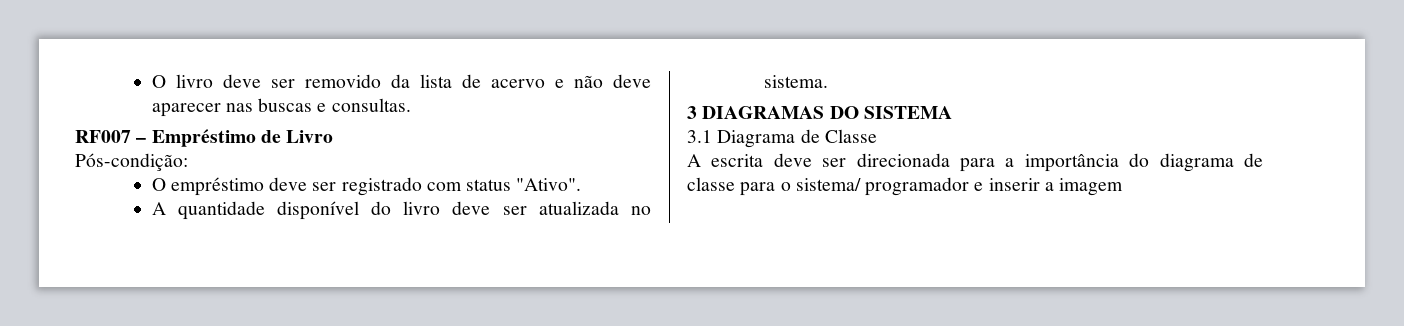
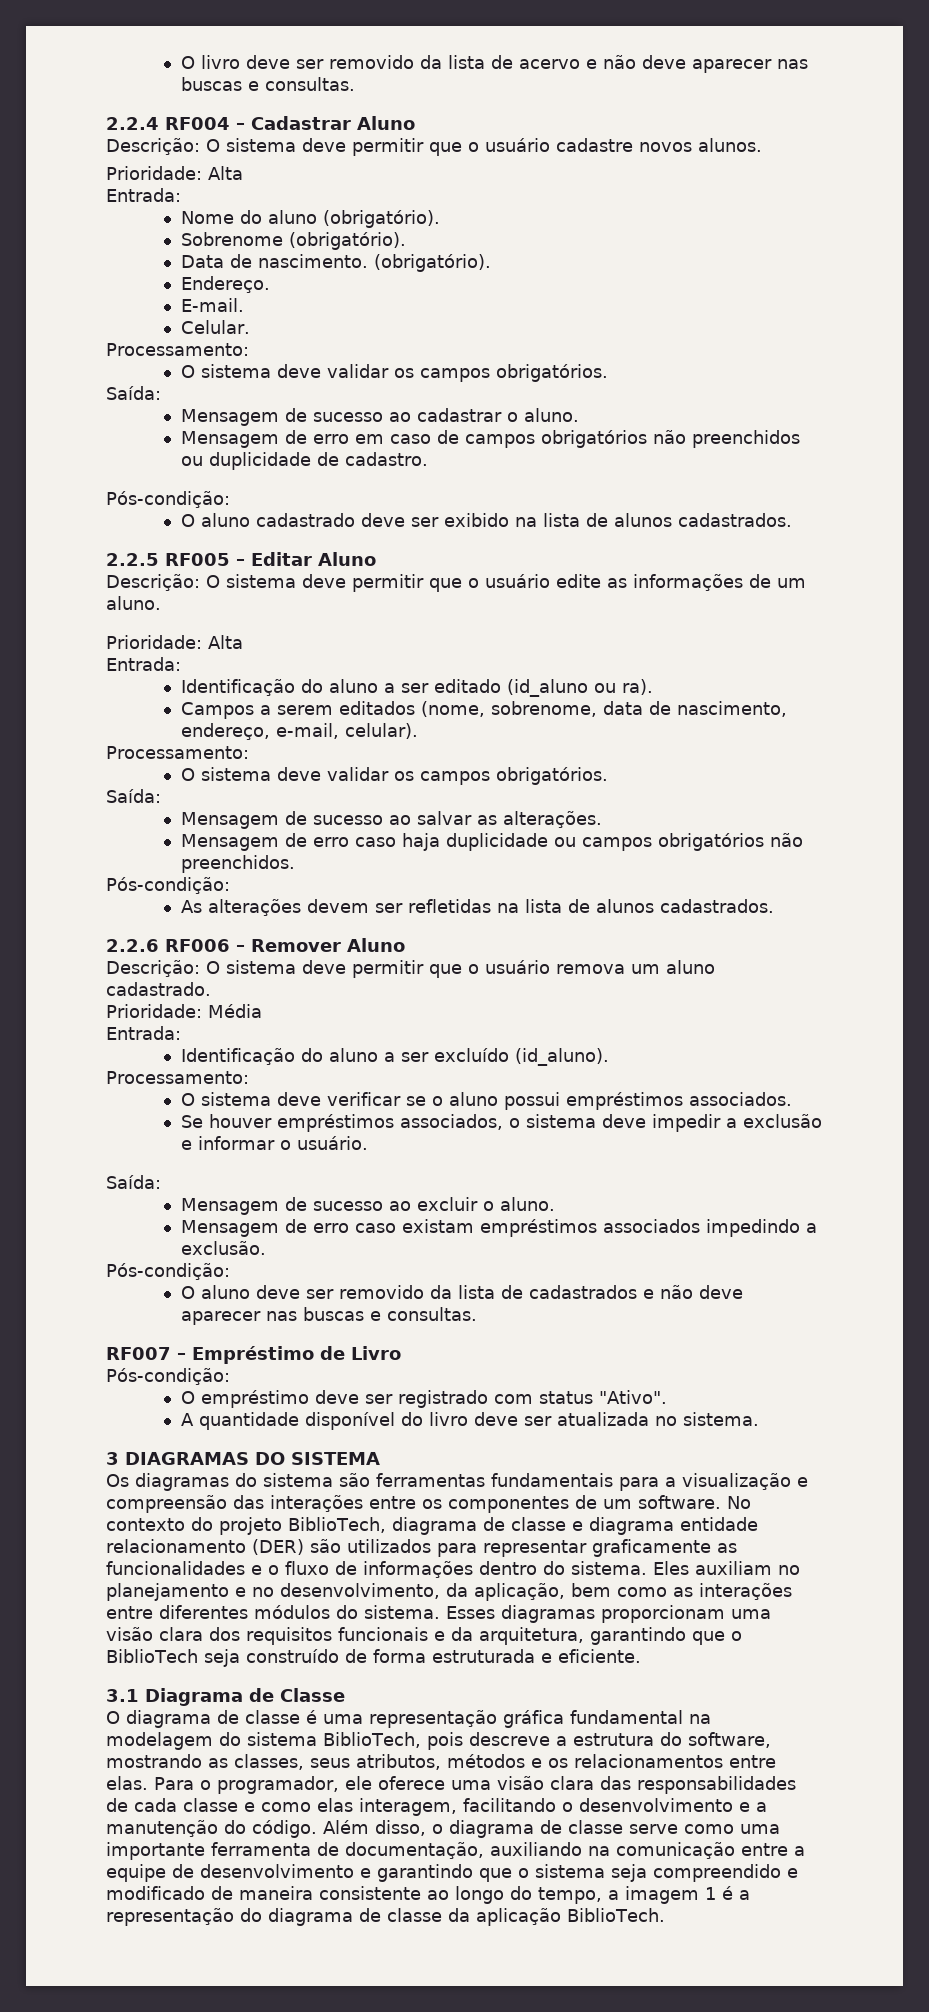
+ 2.2.4 RF004 – Cadastrar Aluno
+ Descrição: O sistema deve permitir que o usuário cadastre novos alunos.
+ Prioridade: Alta
+ Entrada:
+ Nome do aluno (obrigatório).
+ Sobrenome (obrigatório).
+ Data de nascimento. (obrigatório).
+ Endereço.
+ E-mail.
+ Celular.
+ Processamento:
+ O sistema deve validar os campos obrigatórios.
+ Saída:
+ Mensagem de sucesso ao cadastrar o aluno.
+ Mensagem de erro em caso de campos obrigatórios não preenchidos ou duplicidade de cadastro.
+ Pós-condição:
+ O aluno cadastrado deve ser exibido na lista de alunos cadastrados.
+ 2.2.5 RF005 – Editar Aluno
+ Descrição: O sistema deve permitir que o usuário edite as informações de um aluno.
+ Prioridade: Alta
+ Entrada:
+ Identificação do aluno a ser editado (id_aluno ou ra).
+ Campos a serem editados (nome, sobrenome, data de nascimento, endereço, e-mail, celular).
+ Processamento:
+ O sistema deve validar os campos obrigatórios.
+ Saída:
+ Mensagem de sucesso ao salvar as alterações.
+ Mensagem de erro caso haja duplicidade ou campos obrigatórios não preenchidos.
+ Pós-condição:
+ As alterações devem ser refletidas na lista de alunos cadastrados.
+ 2.2.6 RF006 – Remover Aluno
+ Descrição: O sistema deve permitir que o usuário remova um aluno cadastrado.
+ Prioridade: Média
+ Entrada:
+ Identificação do aluno a ser excluído (id_aluno).
+ Processamento:
+ O sistema deve verificar se o aluno possui empréstimos associados.
+ Se houver empréstimos associados, o sistema deve impedir a exclusão e informar o usuário.
+ Saída:
+ Mensagem de sucesso ao excluir o aluno.
+ Mensagem de erro caso existam empréstimos associados impedindo a exclusão.
+ Pós-condição:
+ O aluno deve ser removido da lista de cadastrados e não deve aparecer nas buscas e consultas.
+ Os diagramas do sistema são ferramentas fundamentais para a visualização e compreensão das interações entre os componentes de um software. No contexto do projeto BiblioTech, diagrama de classe e diagrama entidade relacionamento (DER) são utilizados para representar graficamente as funcionalidades e o fluxo de informações dentro do sistema. Eles auxiliam no planejamento e no desenvolvimento, da aplicação, bem como as interações entre diferentes módulos do sistema. Esses diagramas proporcionam uma visão clara dos requisitos funcionais e da arquitetura, garantindo que o BiblioTech seja construído de forma estruturada e eficiente.
  3.1 Diagrama de Classe
- A escrita deve ser direcionada para a importância do diagrama de classe para o sistema/ programador e inserir a imagem
+ O diagrama de classe é uma representação gráfica fundamental na modelagem do sistema BiblioTech, pois descreve a estrutura do software, mostrando as classes, seus atributos, métodos e os relacionamentos entre elas. Para o programador, ele oferece uma visão clara das responsabilidades de cada classe e como elas interagem, facilitando o desenvolvimento e a manutenção do código. Além disso, o diagrama de classe serve como uma importante ferramenta de documentação, auxiliando na comunicação entre a equipe de desenvolvimento e garantindo que o sistema seja compreendido e modificado de maneira consistente ao longo do tempo, a imagem 1 é a representação do diagrama de classe da aplicação BiblioTech.

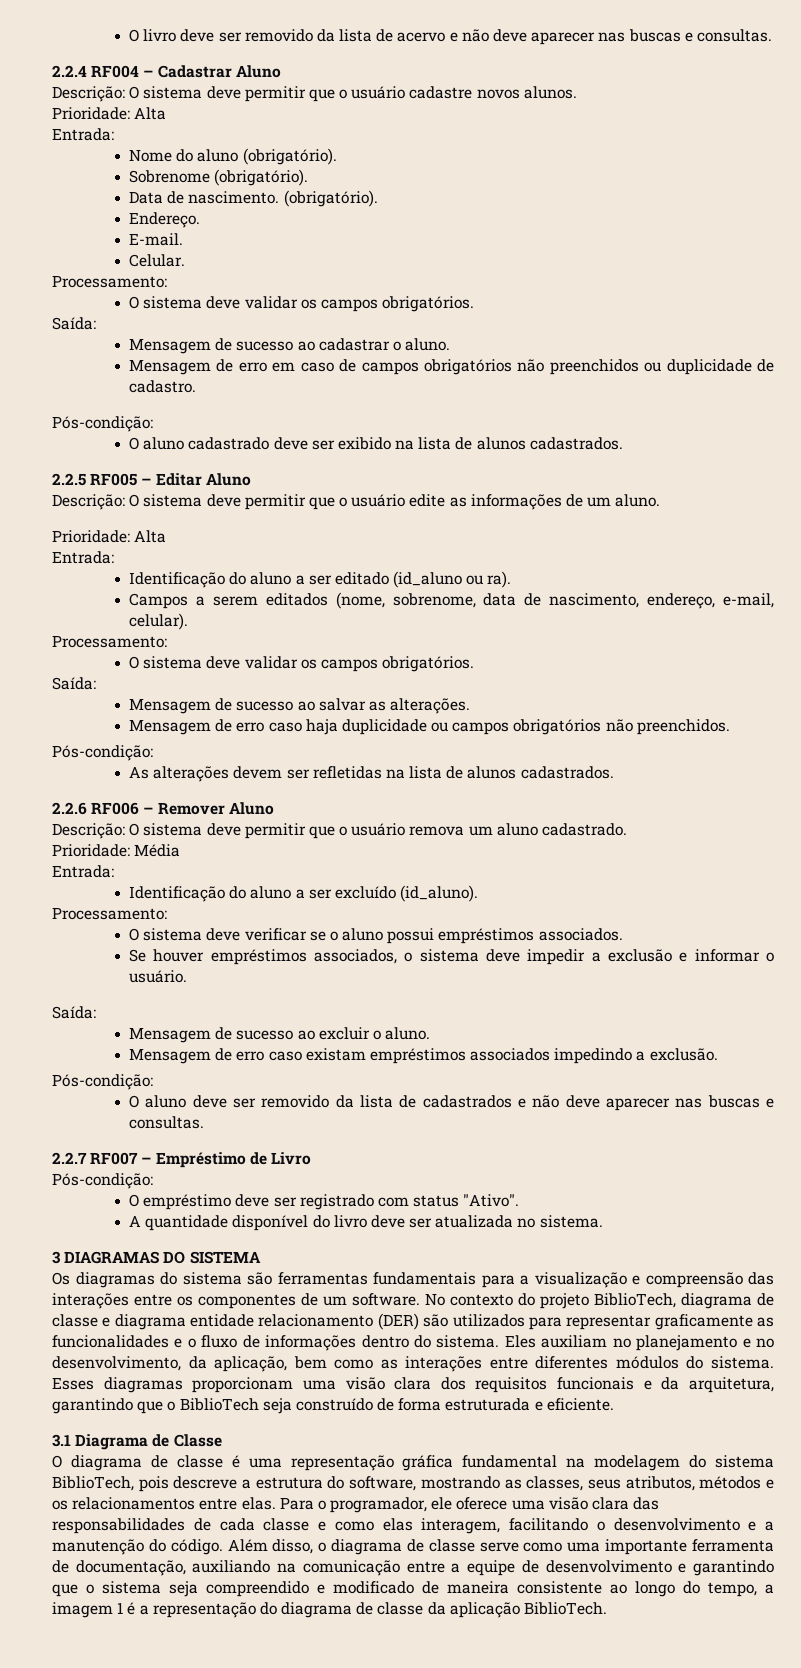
- RF007 – Empréstimo de Livro
+ 2.2.7 RF007 – Empréstimo de Livro

